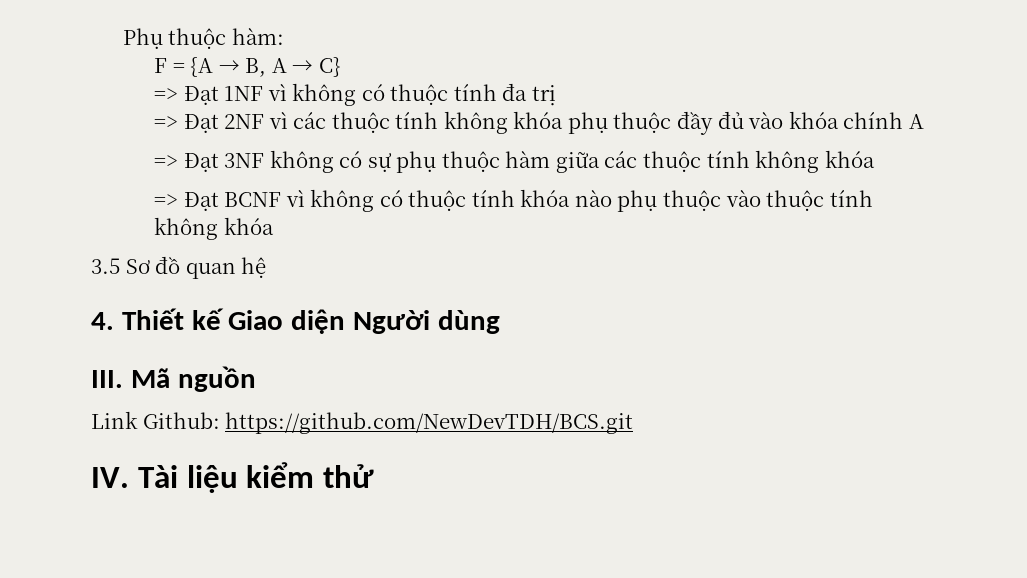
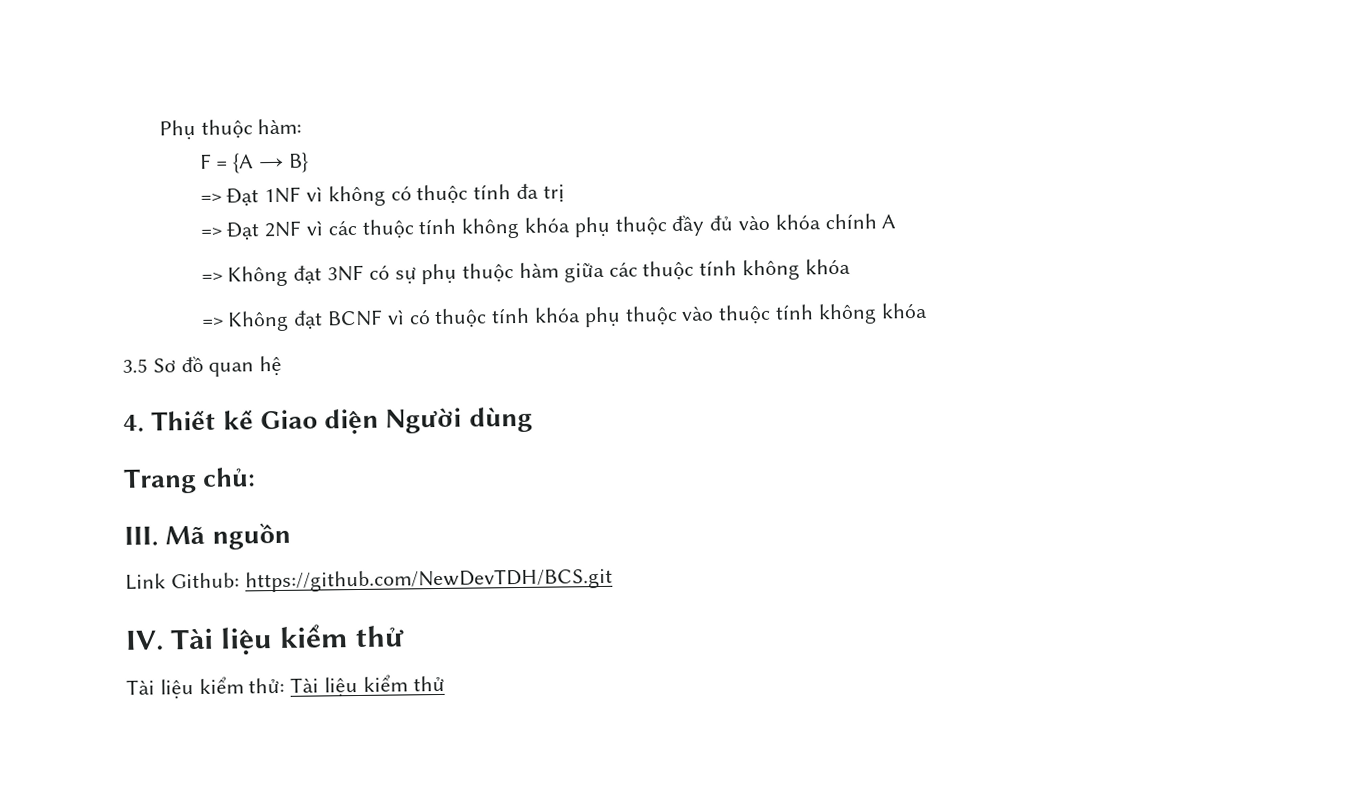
- F = {A → B, A → C}
+ F = {A → B}
- => Đạt 3NF không có sự phụ thuộc hàm giữa các thuộc tính không khóa
+ => Không đạt 3NF có sự phụ thuộc hàm giữa các thuộc tính không khóa
- => Đạt BCNF vì không có thuộc tính khóa nào phụ thuộc vào thuộc tính không khóa
+ => Không đạt BCNF vì có thuộc tính khóa phụ thuộc vào thuộc tính không khóa
+ Trang chủ:
+ Tài liệu kiểm thử: Tài liệu kiểm thử

